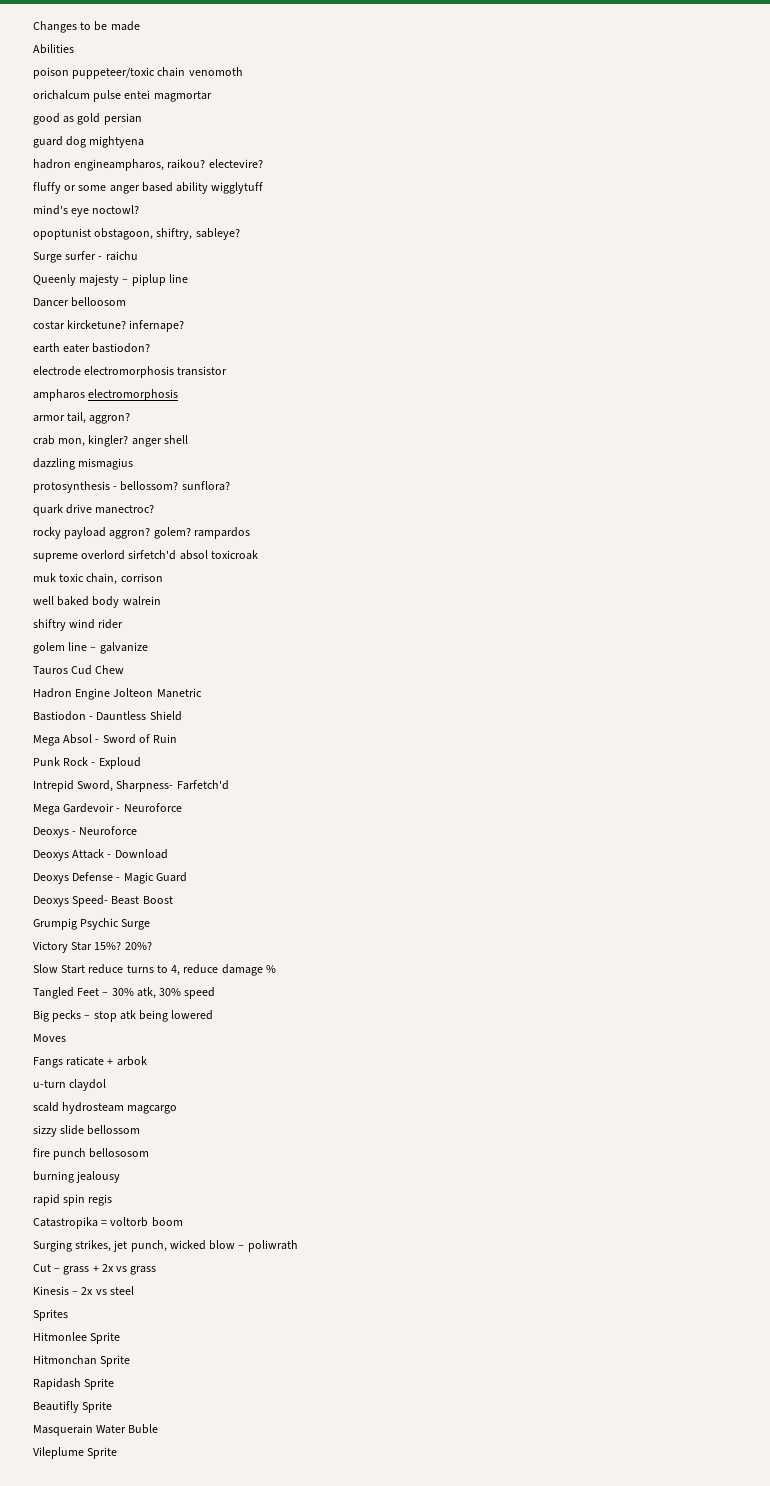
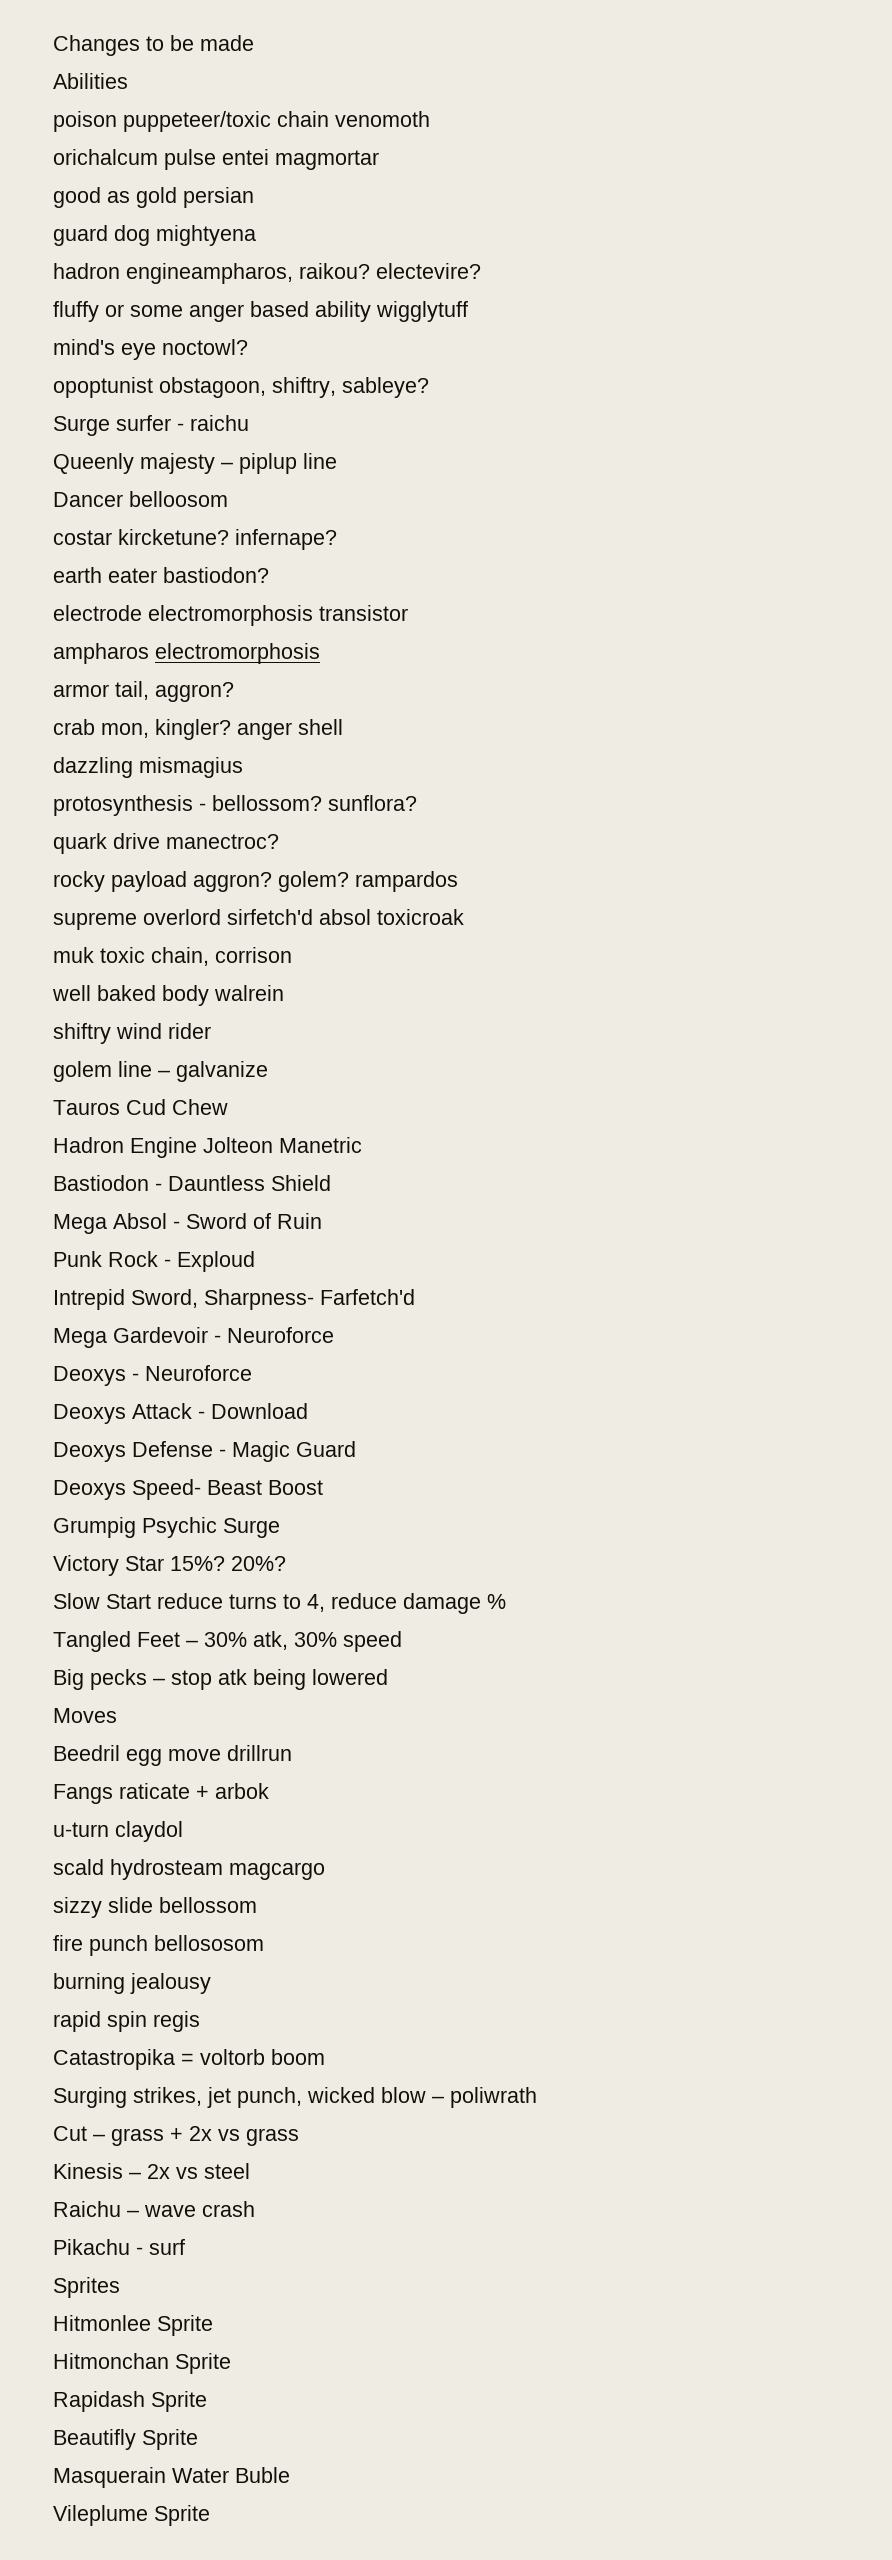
+ Beedril egg move drillrun
+ Raichu – wave crash
+ Pikachu - surf

